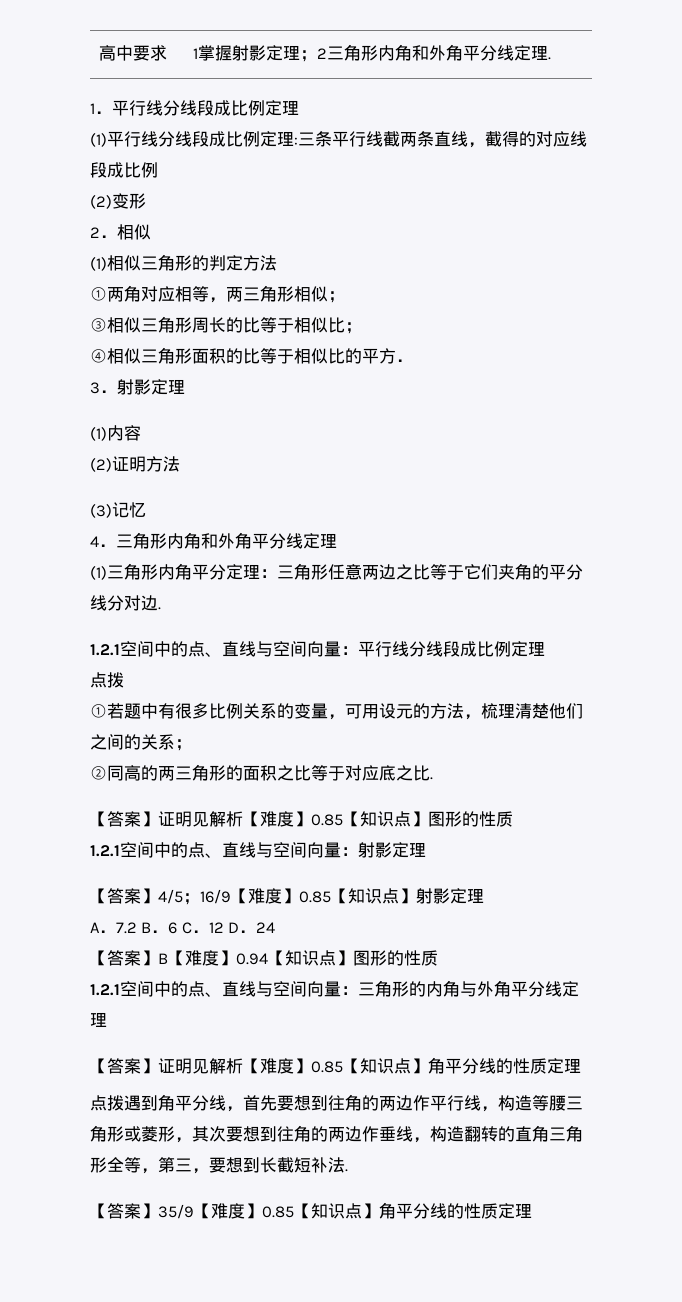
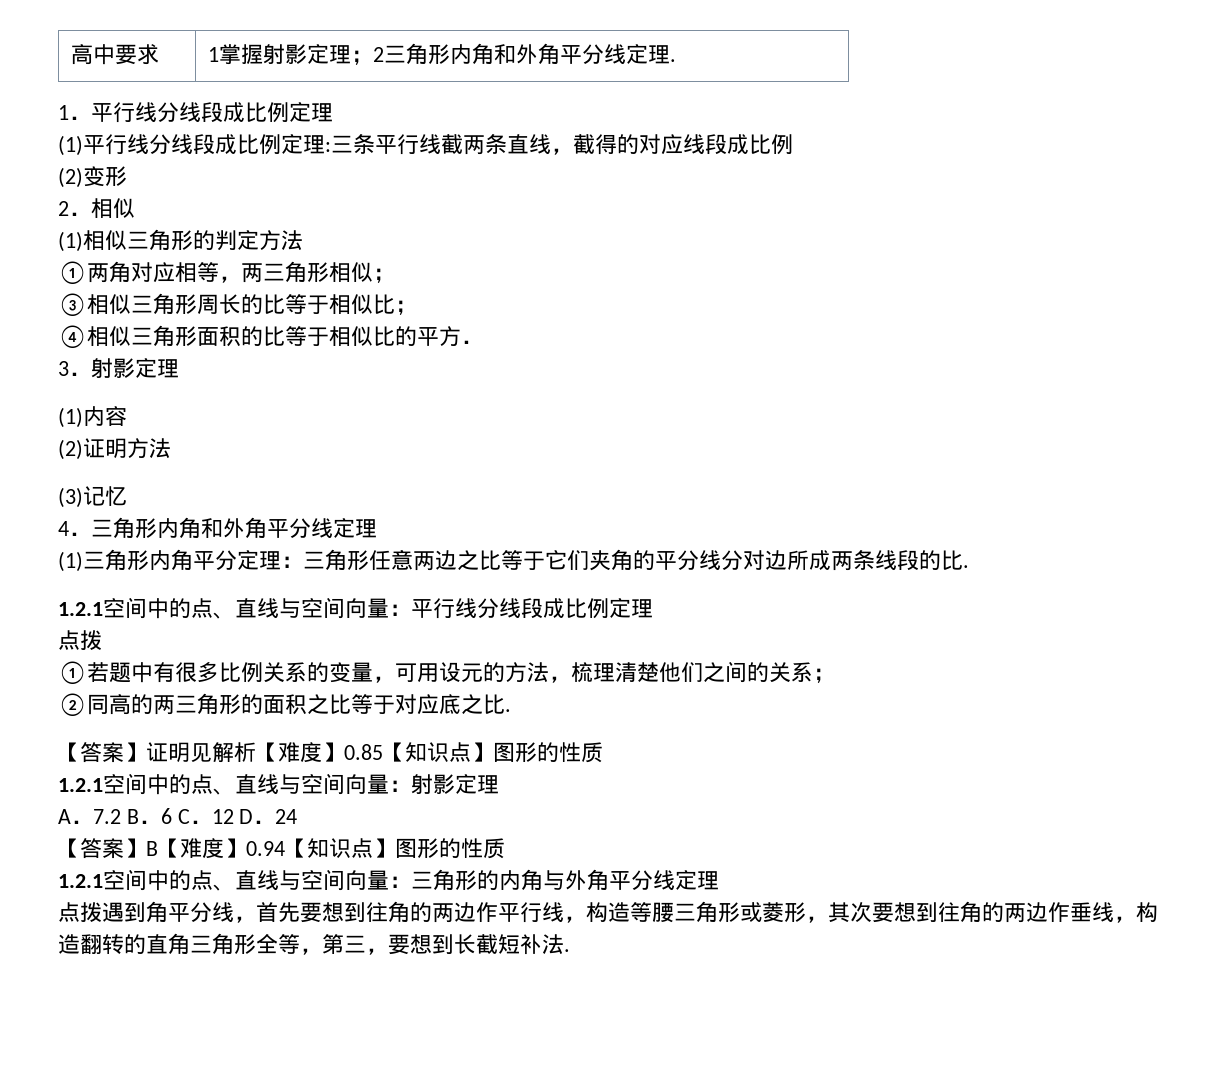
- (1)三角形内角平分定理：三角形任意两边之比等于它们夹角的平分线分对边.
+ (1)三角形内角平分定理：三角形任意两边之比等于它们夹角的平分线分对边所成两条线段的比.
- 【答案】4/5；16/9【难度】0.85【知识点】射影定理
- 【答案】证明见解析【难度】0.85【知识点】角平分线的性质定理
- 【答案】35/9【难度】0.85【知识点】角平分线的性质定理

